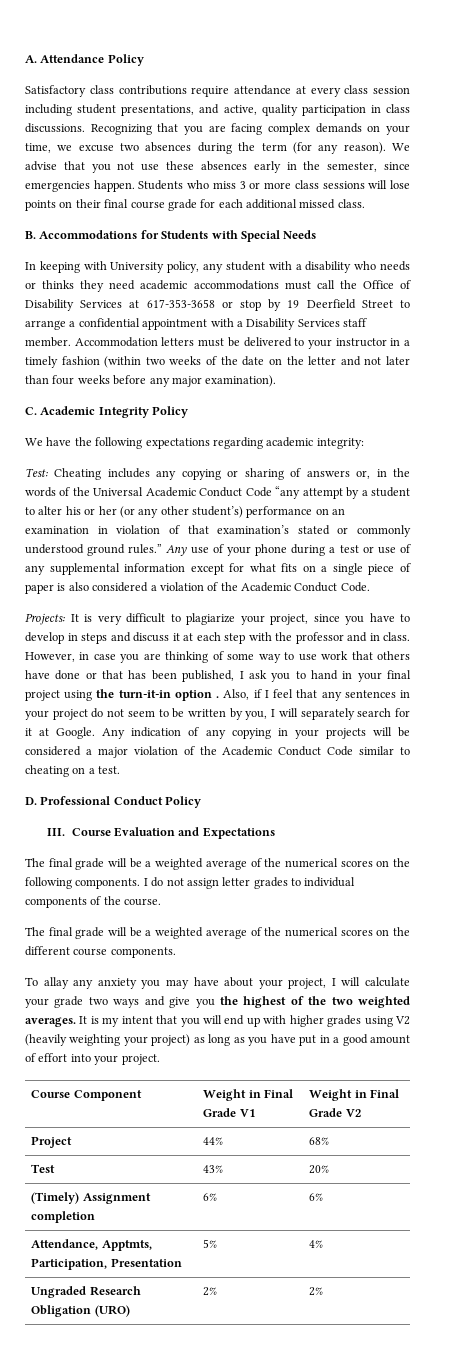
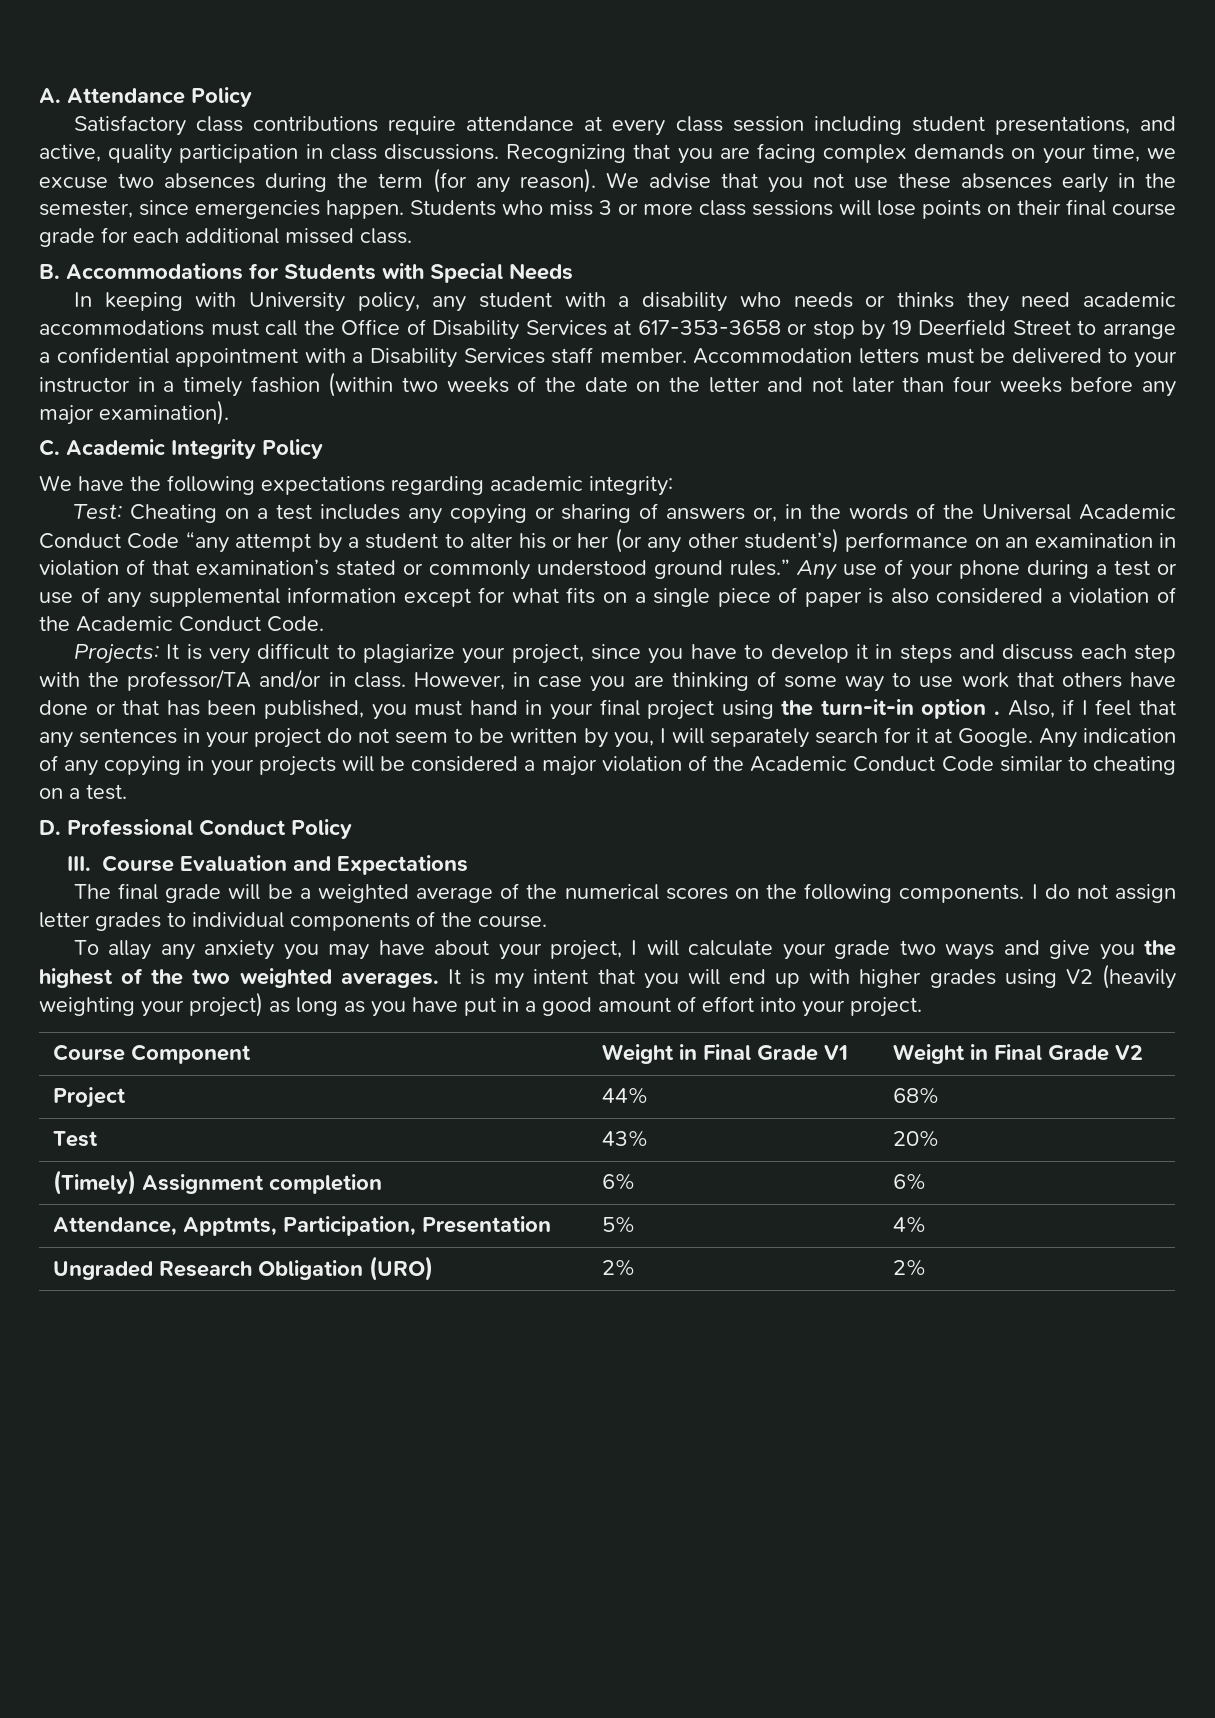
- Test: Cheating includes any copying or sharing of answers or, in the words of the Universal Academic Conduct Code “any attempt by a student to alter his or her (or any other student’s) performance on an examination in violation of that examination’s stated or commonly understood ground rules.”
+ Test: Cheating on a test includes any copying or sharing of answers or, in the words of the Universal Academic Conduct Code “any attempt by a student to alter his or her (or any other student’s) performance on an examination in violation of that examination’s stated or commonly understood ground rules.”
- Projects: It is very difficult to plagiarize your project, since you have to develop in steps and discuss it at each step with the professor and in class.
+ Projects: It is very difficult to plagiarize your project, since you have to develop it in steps and discuss each step with the professor/TA and/or in class.
- However, in case you are thinking of some way to use work that others have done or that has been published, I ask you to hand in your final project using the turn-it-in option .
+ However, in case you are thinking of some way to use work that others have done or that has been published, you must hand in your final project using the turn-it-in option .
- The final grade will be a weighted average of the numerical scores on the different course components.

